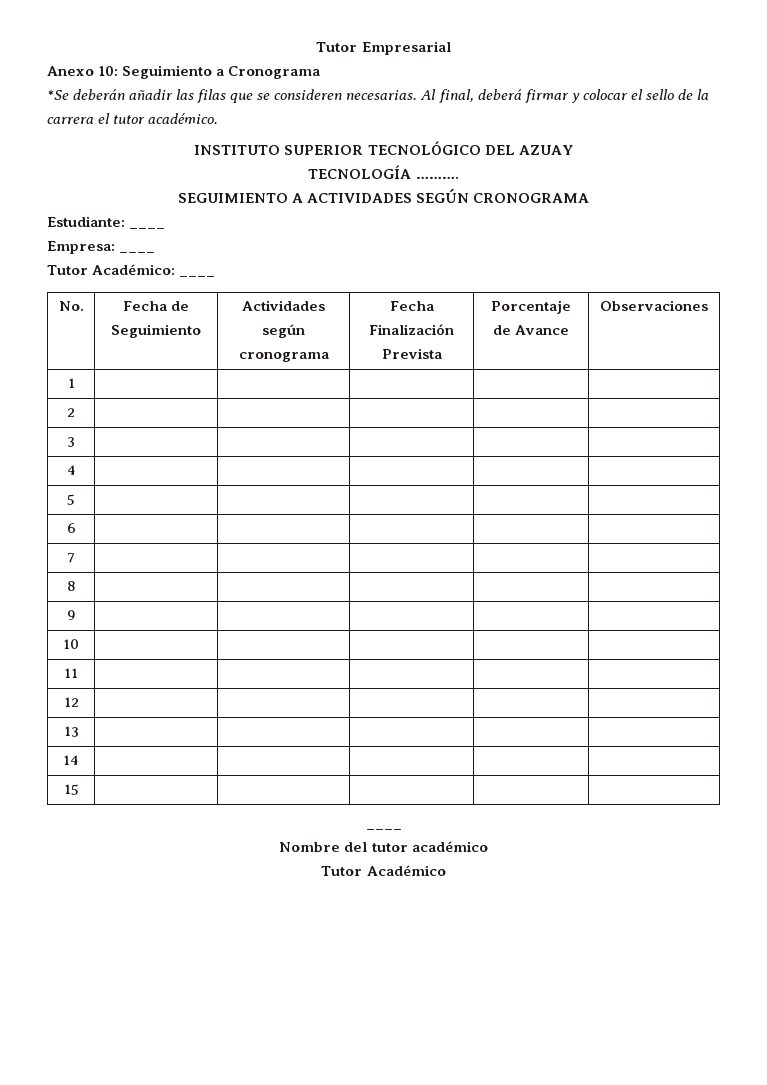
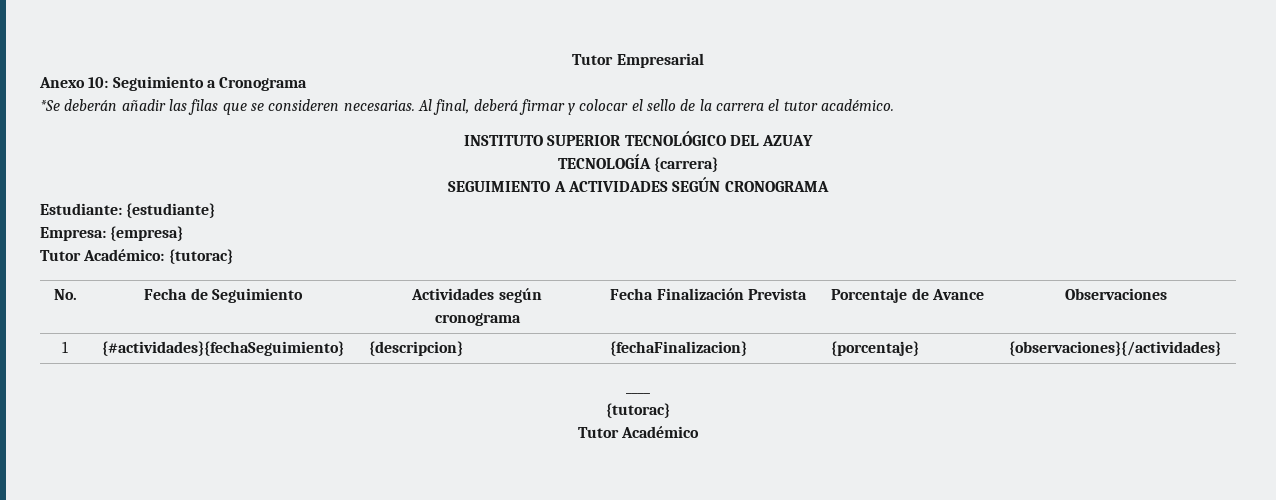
- TECNOLOGÍA ……….
+ TECNOLOGÍA {carrera}
- Estudiante: ____
+ Estudiante: {estudiante}
- Empresa: ____
+ Empresa: {empresa}
- Tutor Académico: ____
+ Tutor Académico: {tutorac}
- 1 | | | | |
- 2 | | | | |
- 3 | | | | |
- 4 | | | | |
- 5 | | | | |
- 6 | | | | |
- 7 | | | | |
- 8 | | | | |
- 9 | | | | |
- 10 | | | | |
- 11 | | | | |
- 12 | | | | |
- 13 | | | | |
- 14 | | | | |
- 15 | | | | |
+ 1 | {#actividades}{fechaSeguimiento} | {descripcion} | {fechaFinalizacion} | {porcentaje} | {observaciones}{/actividades}
  ____
- Nombre del tutor académico
+ {tutorac}

